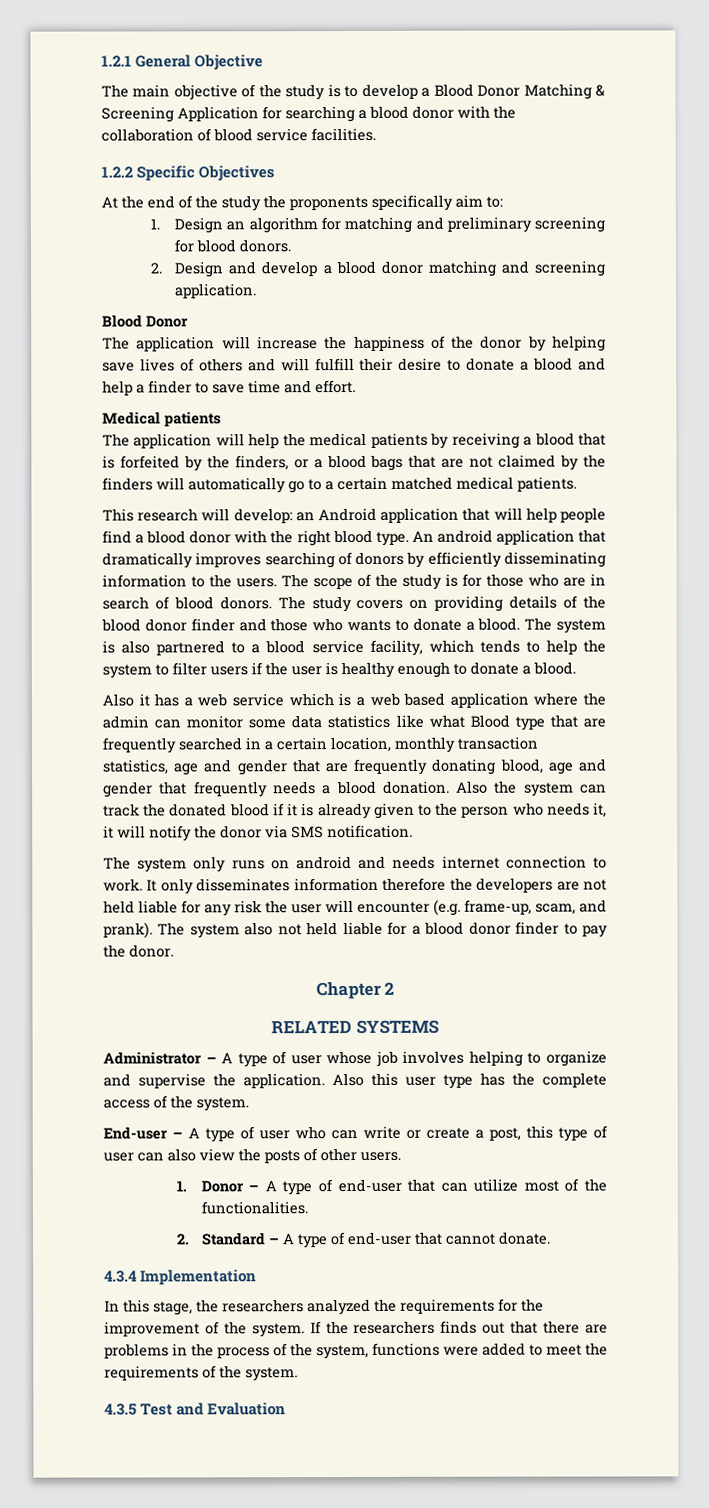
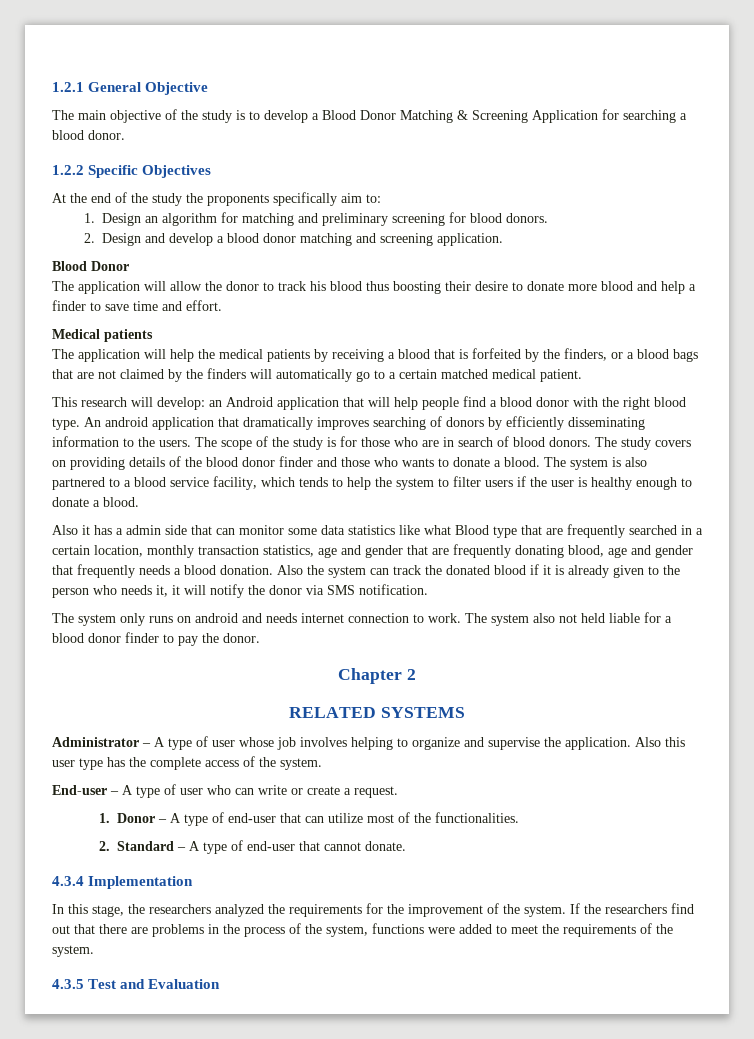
- The main objective of the study is to develop a Blood Donor Matching & Screening Application for searching a blood donor with the collaboration of blood service facilities.
+ The main objective of the study is to develop a Blood Donor Matching & Screening Application for searching a blood donor.
- The application will increase the happiness of the donor by helping save lives of others and will fulfill their desire to donate a blood and help a finder to save time and effort.
+ The application will allow the donor to track his blood thus boosting their desire to donate more blood and help a finder to save time and effort.
- The application will help the medical patients by receiving a blood that is forfeited by the finders, or a blood bags that are not claimed by the finders will automatically go to a certain matched medical patients.
+ The application will help the medical patients by receiving a blood that is forfeited by the finders, or a blood bags that are not claimed by the finders will automatically go to a certain matched medical patient.
- Also it has a web service which is a web based application where the admin can monitor some data statistics like what Blood type that are frequently searched in a certain location, monthly transaction statistics, age and gender that are frequently donating blood, age and gender that frequently needs a blood donation.
+ Also it has a admin side that can monitor some data statistics like what Blood type that are frequently searched in a certain location, monthly transaction statistics, age and gender that are frequently donating blood, age and gender that frequently needs a blood donation.
- It only disseminates information therefore the developers are not held liable for any risk the user will encounter (e.g. frame-up, scam, and prank).
- End-user – A type of user who can write or create a post, this type of user can also view the posts of other users.
+ End-user – A type of user who can write or create a request.
- If the researchers finds out that there are problems in the process of the system, functions were added to meet the requirements of the system.
+ If the researchers find out that there are problems in the process of the system, functions were added to meet the requirements of the system.

